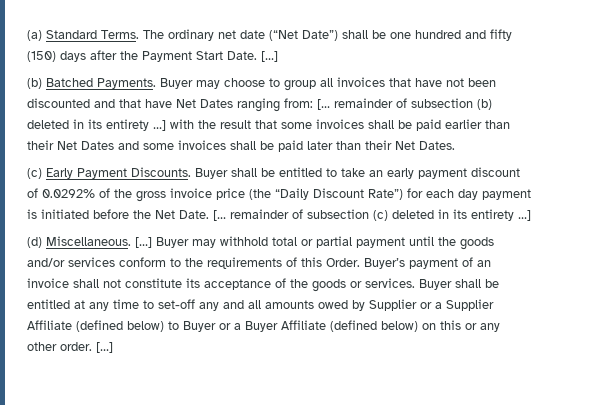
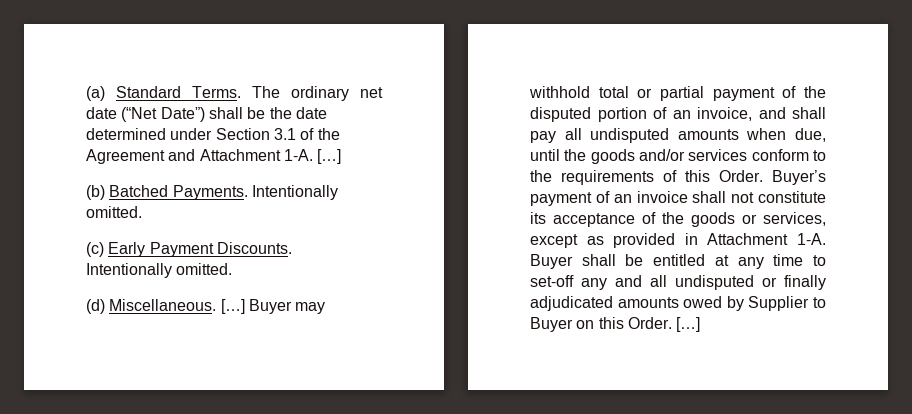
- The ordinary net date (“Net Date”) shall be one hundred and fifty (150) days after the Payment Start Date. […]
- (b) Batched Payments. Buyer may choose to group all invoices that have not been discounted and that have Net Dates ranging from: [… remainder of subsection (b) deleted in its entirety …] with the result that some invoices shall be paid earlier than their Net Dates and some invoices shall be paid later than their Net Dates.
- (c) Early Payment Discounts. Buyer shall be entitled to take an early payment discount of 0.0292% of the gross invoice price (the “Daily Discount Rate”) for each day payment is initiated before the Net Date. [… remainder of subsection (c) deleted in its entirety …]
+ The ordinary net date (“Net Date”) shall be the date determined under Section 3.1 of the Agreement and Attachment 1-A. […]
+ (b) Batched Payments. Intentionally omitted.
+ (c) Early Payment Discounts. Intentionally omitted.
- Buyer may withhold total or partial payment until the goods and/or services conform to the requirements of this Order.
+ Buyer may withhold total or partial payment of the disputed portion of an invoice, and shall pay all undisputed amounts when due, until the goods and/or services conform to the requirements of this Order.
- Buyer’s payment of an invoice shall not constitute its acceptance of the goods or services.
+ Buyer’s payment of an invoice shall not constitute its acceptance of the goods or services, except as provided in Attachment 1-A.
- Buyer shall be entitled at any time to set-off any and all amounts owed by Supplier or a Supplier Affiliate (defined below) to Buyer or a Buyer Affiliate (defined below) on this or any other order.
+ Buyer shall be entitled at any time to set-off any and all undisputed or finally adjudicated amounts owed by Supplier to Buyer on this Order.

